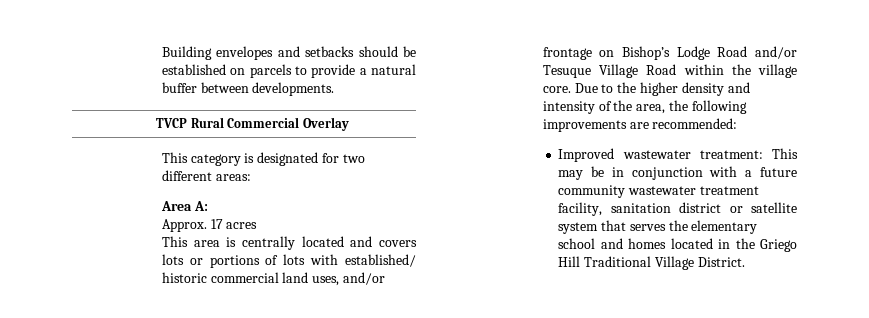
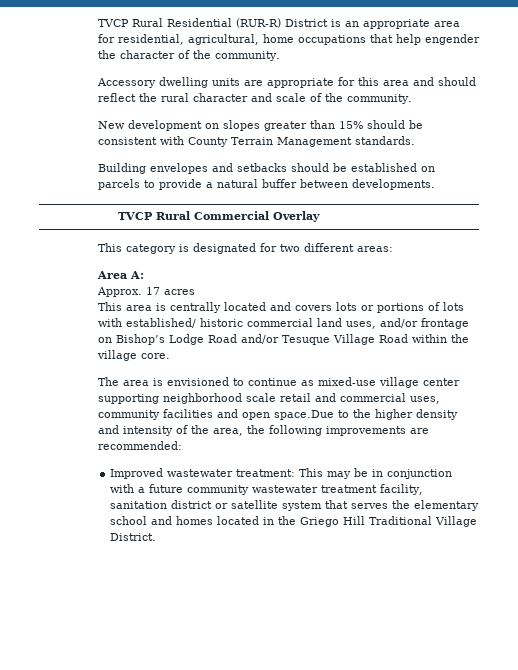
+ TVCP Rural Residential (RUR-R) District is an appropriate area for residential, agricultural, home occupations that help engender the character of the community.
+ Accessory dwelling units are appropriate for this area and should reflect the rural character and scale of the community.
+ New development on slopes greater than 15% should be consistent with County Terrain Management standards.
- This area is centrally located and covers lots or portions of lots with established/ historic commercial land uses, and/or frontage on Bishop’s Lodge Road and/or Tesuque Village Road within the village core. Due to the higher density and intensity of the area, the following improvements are recommended:
+ This area is centrally located and covers lots or portions of lots with established/ historic commercial land uses, and/or frontage on Bishop’s Lodge Road and/or Tesuque Village Road within the village core.
+ The area is envisioned to continue as mixed-use village center supporting neighborhood scale retail and commercial uses, community facilities and open space.Due to the higher density and intensity of the area, the following improvements are recommended:

